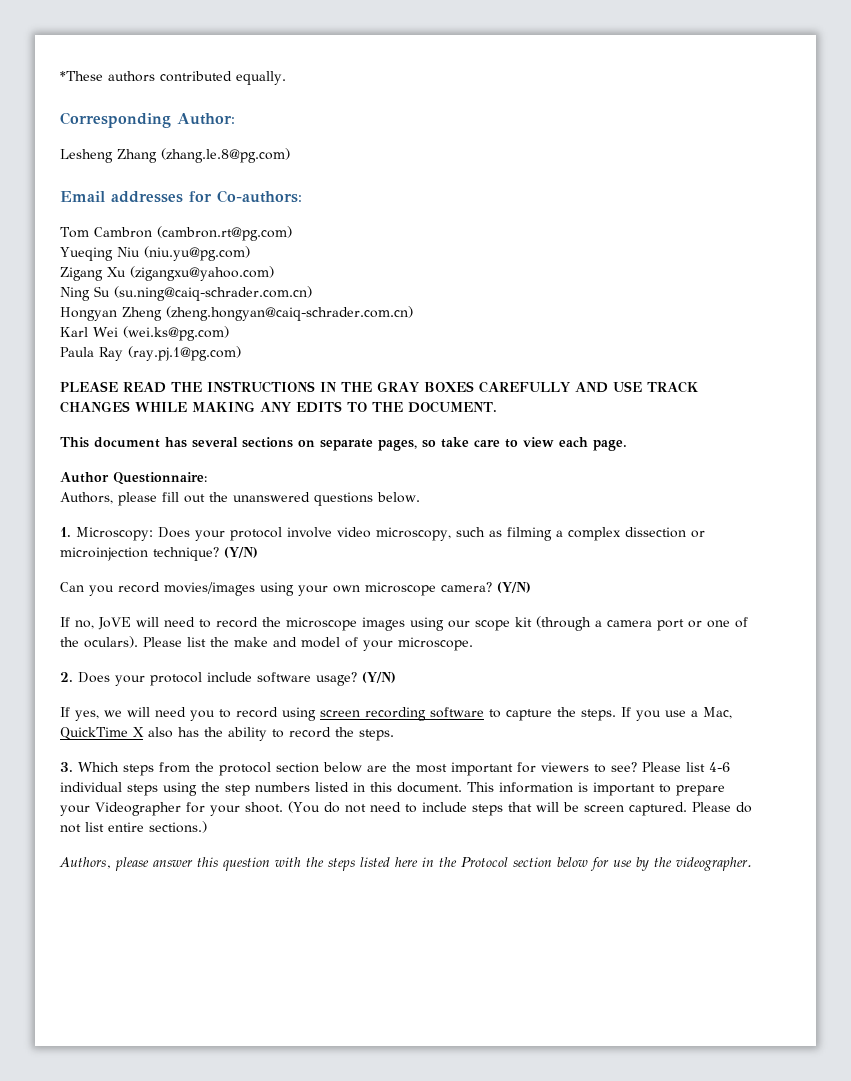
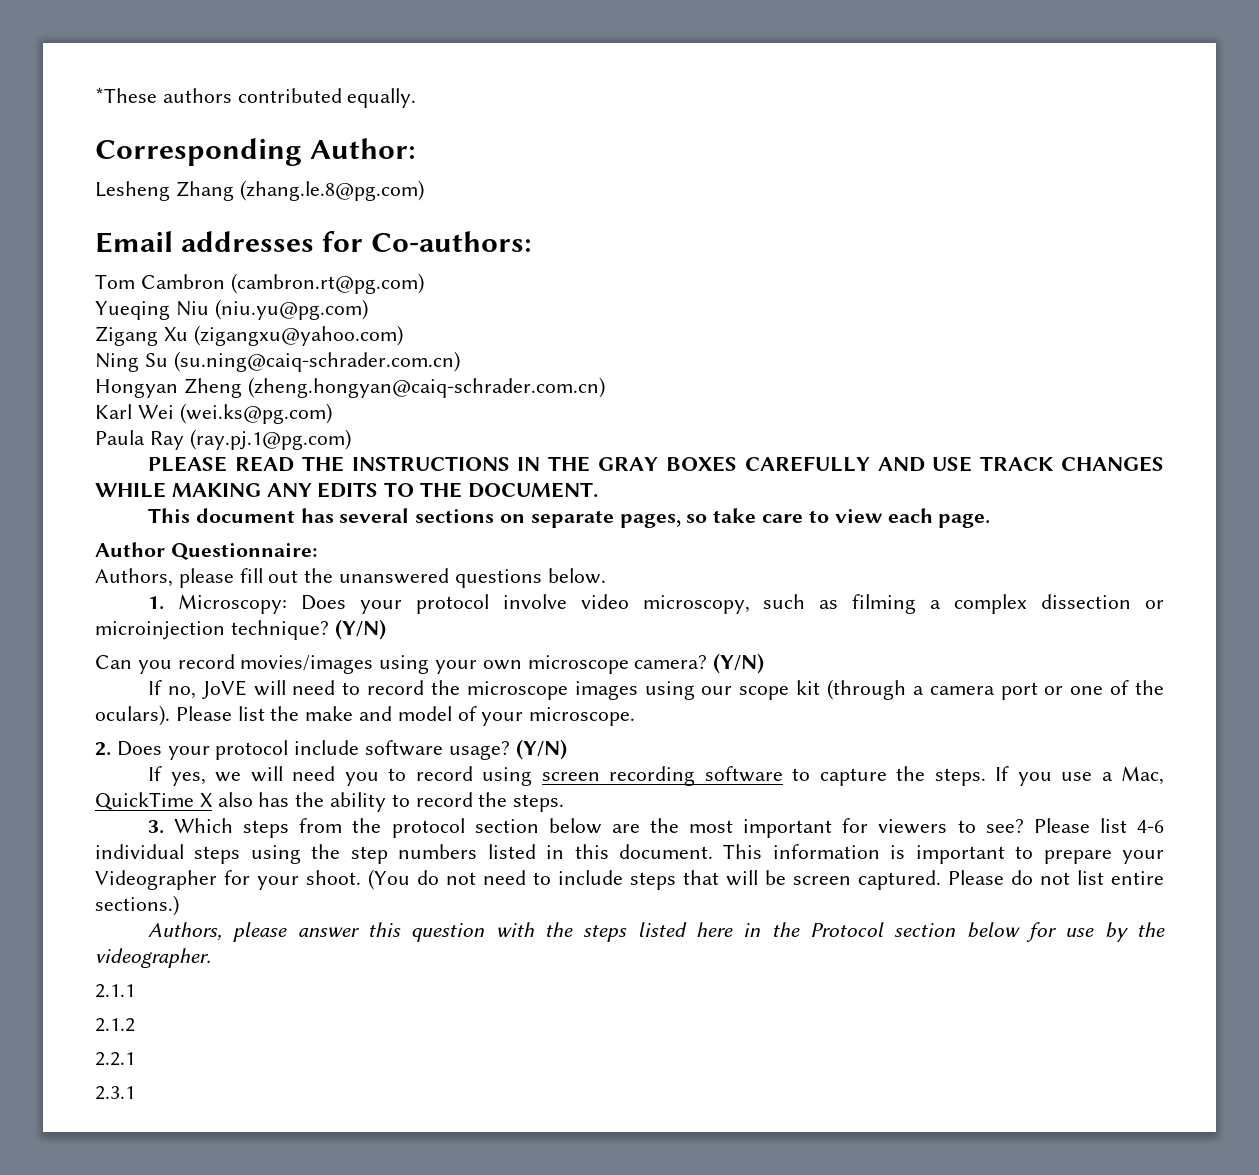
+ 2.1.1
+ 2.1.2
+ 2.2.1
+ 2.3.1

